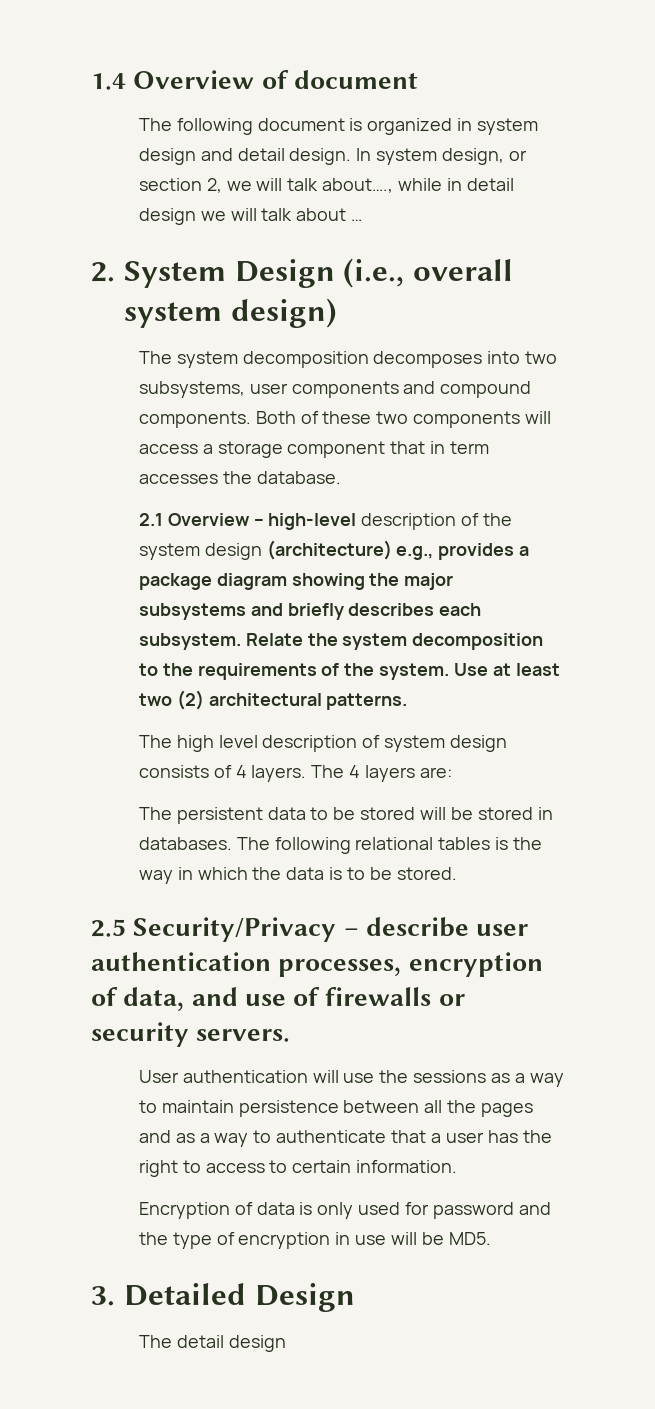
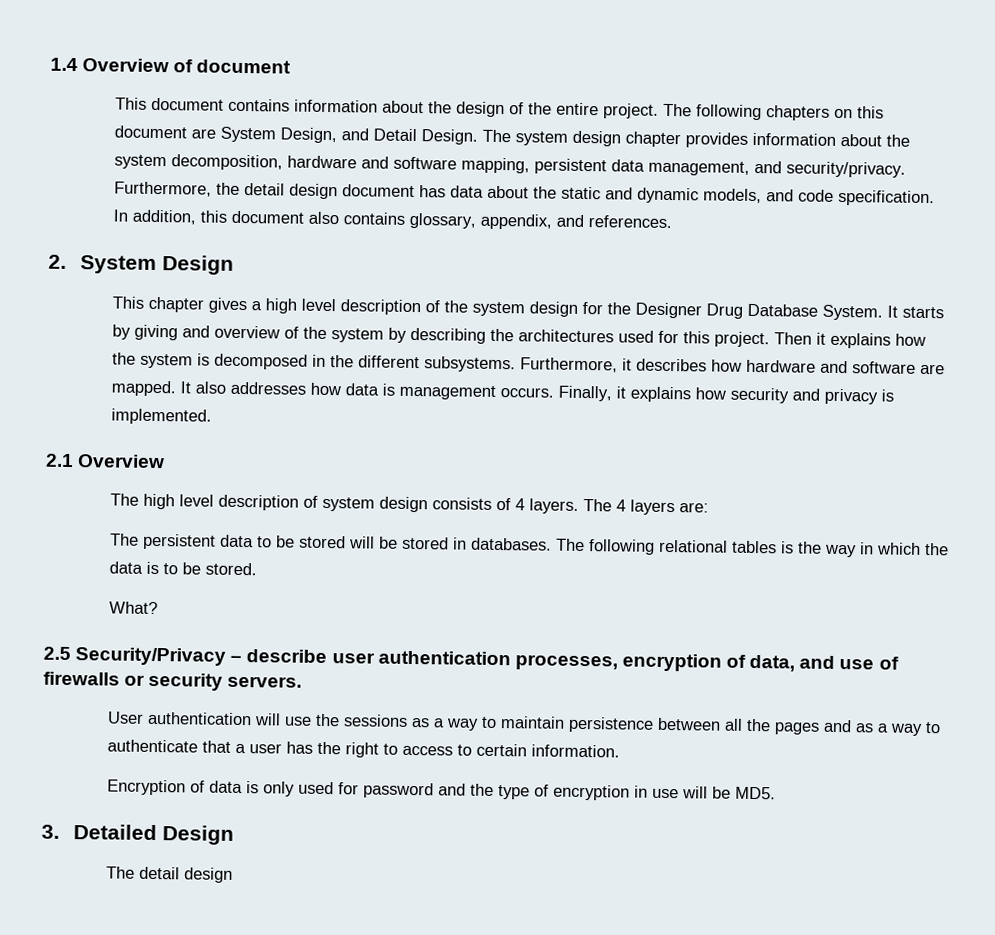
- The following document is organized in system design and detail design. In system design, or section 2, we will talk about…., while in detail design we will talk about …
- 2. System Design (i.e., overall system design)
- The system decomposition decomposes into two subsystems, user components and compound components. Both of these two components will access a storage component that in term accesses the database.
- 2.1 Overview – high-level description of the system design (architecture) e.g., provides a package diagram showing the major subsystems and briefly describes each subsystem. Relate the system decomposition to the requirements of the system. Use at least two (2) architectural patterns.
+ This document contains information about the design of the entire project. The following chapters on this document are System Design, and Detail Design. The system design chapter provides information about the system decomposition, hardware and software mapping, persistent data management, and security/privacy. Furthermore, the detail design document has data about the static and dynamic models, and code specification. In addition, this document also contains glossary, appendix, and references.
+ 2. System Design
+ This chapter gives a high level description of the system design for the Designer Drug Database System. It starts by giving and overview of the system by describing the architectures used for this project. Then it explains how the system is decomposed in the different subsystems. Furthermore, it describes how hardware and software are mapped. It also addresses how data is management occurs. Finally, it explains how security and privacy is implemented.
+ 2.1 Overview
+ What?

